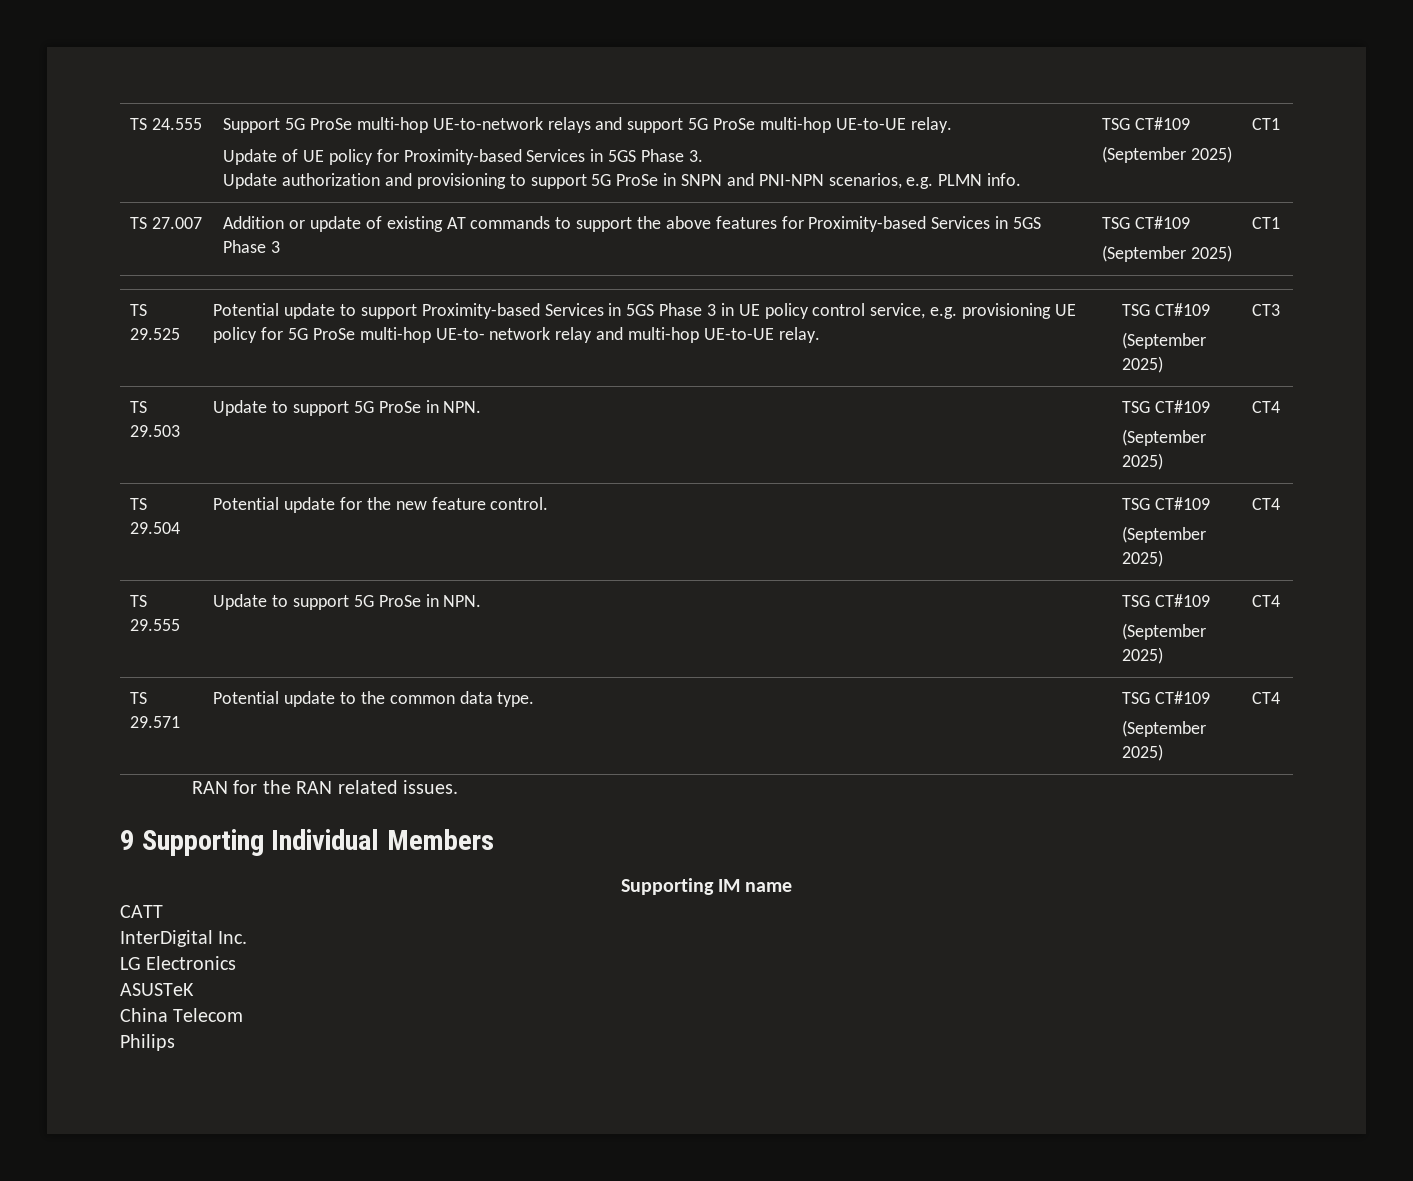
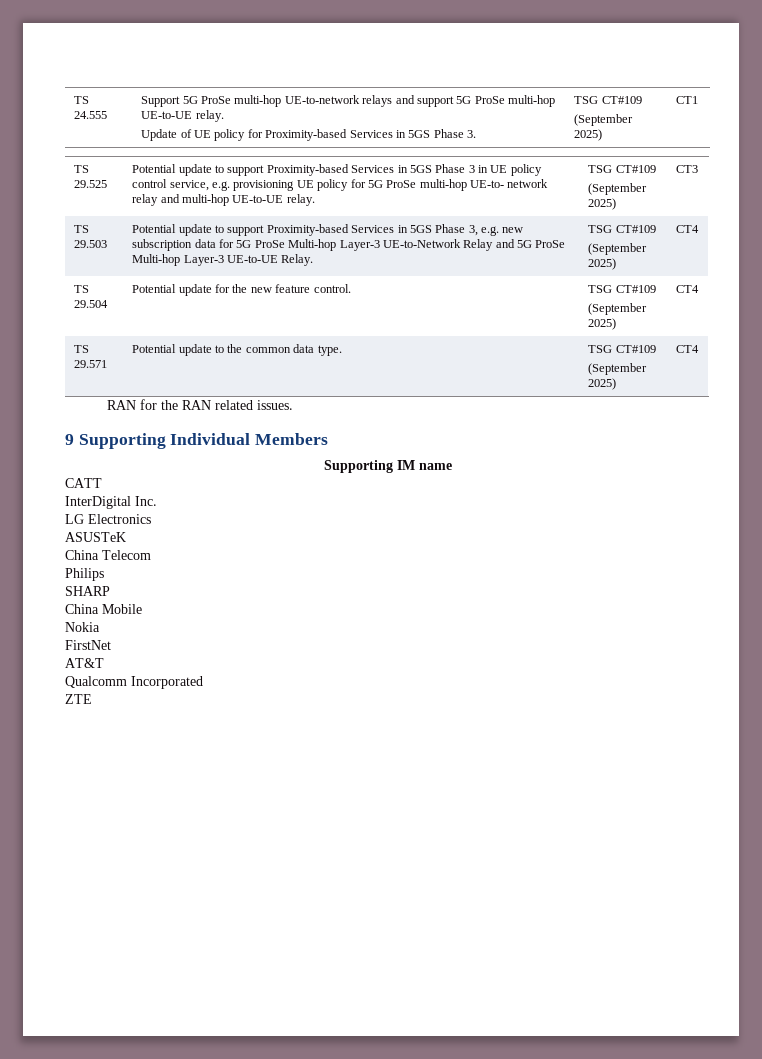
- Update of UE policy for Proximity-based Services in 5GS Phase 3.
- Update authorization and provisioning to support 5G ProSe in SNPN and PNI-NPN scenarios, e.g. PLMN info. | TSG CT#109
- (September 2025) | CT1
- TS 27.007 | Addition or update of existing AT commands to support the above features for Proximity-based Services in 5GS Phase 3 | TSG CT#109
+ Update of UE policy for Proximity-based Services in 5GS Phase 3. | TSG CT#109
- TS 29.503 | Update to support 5G ProSe in NPN. | TSG CT#109
+ TS 29.503 | Potential update to support Proximity-based Services in 5GS Phase 3, e.g. new subscription data for 5G ProSe Multi-hop Layer-3 UE-to-Network Relay and 5G ProSe Multi-hop Layer-3 UE-to-UE Relay. | TSG CT#109
- TS 29.555 | Update to support 5G ProSe in NPN. | TSG CT#109
- (September 2025) | CT4
+ SHARP
+ China Mobile
+ Nokia
+ FirstNet
+ AT&T
+ Qualcomm Incorporated
+ ZTE

